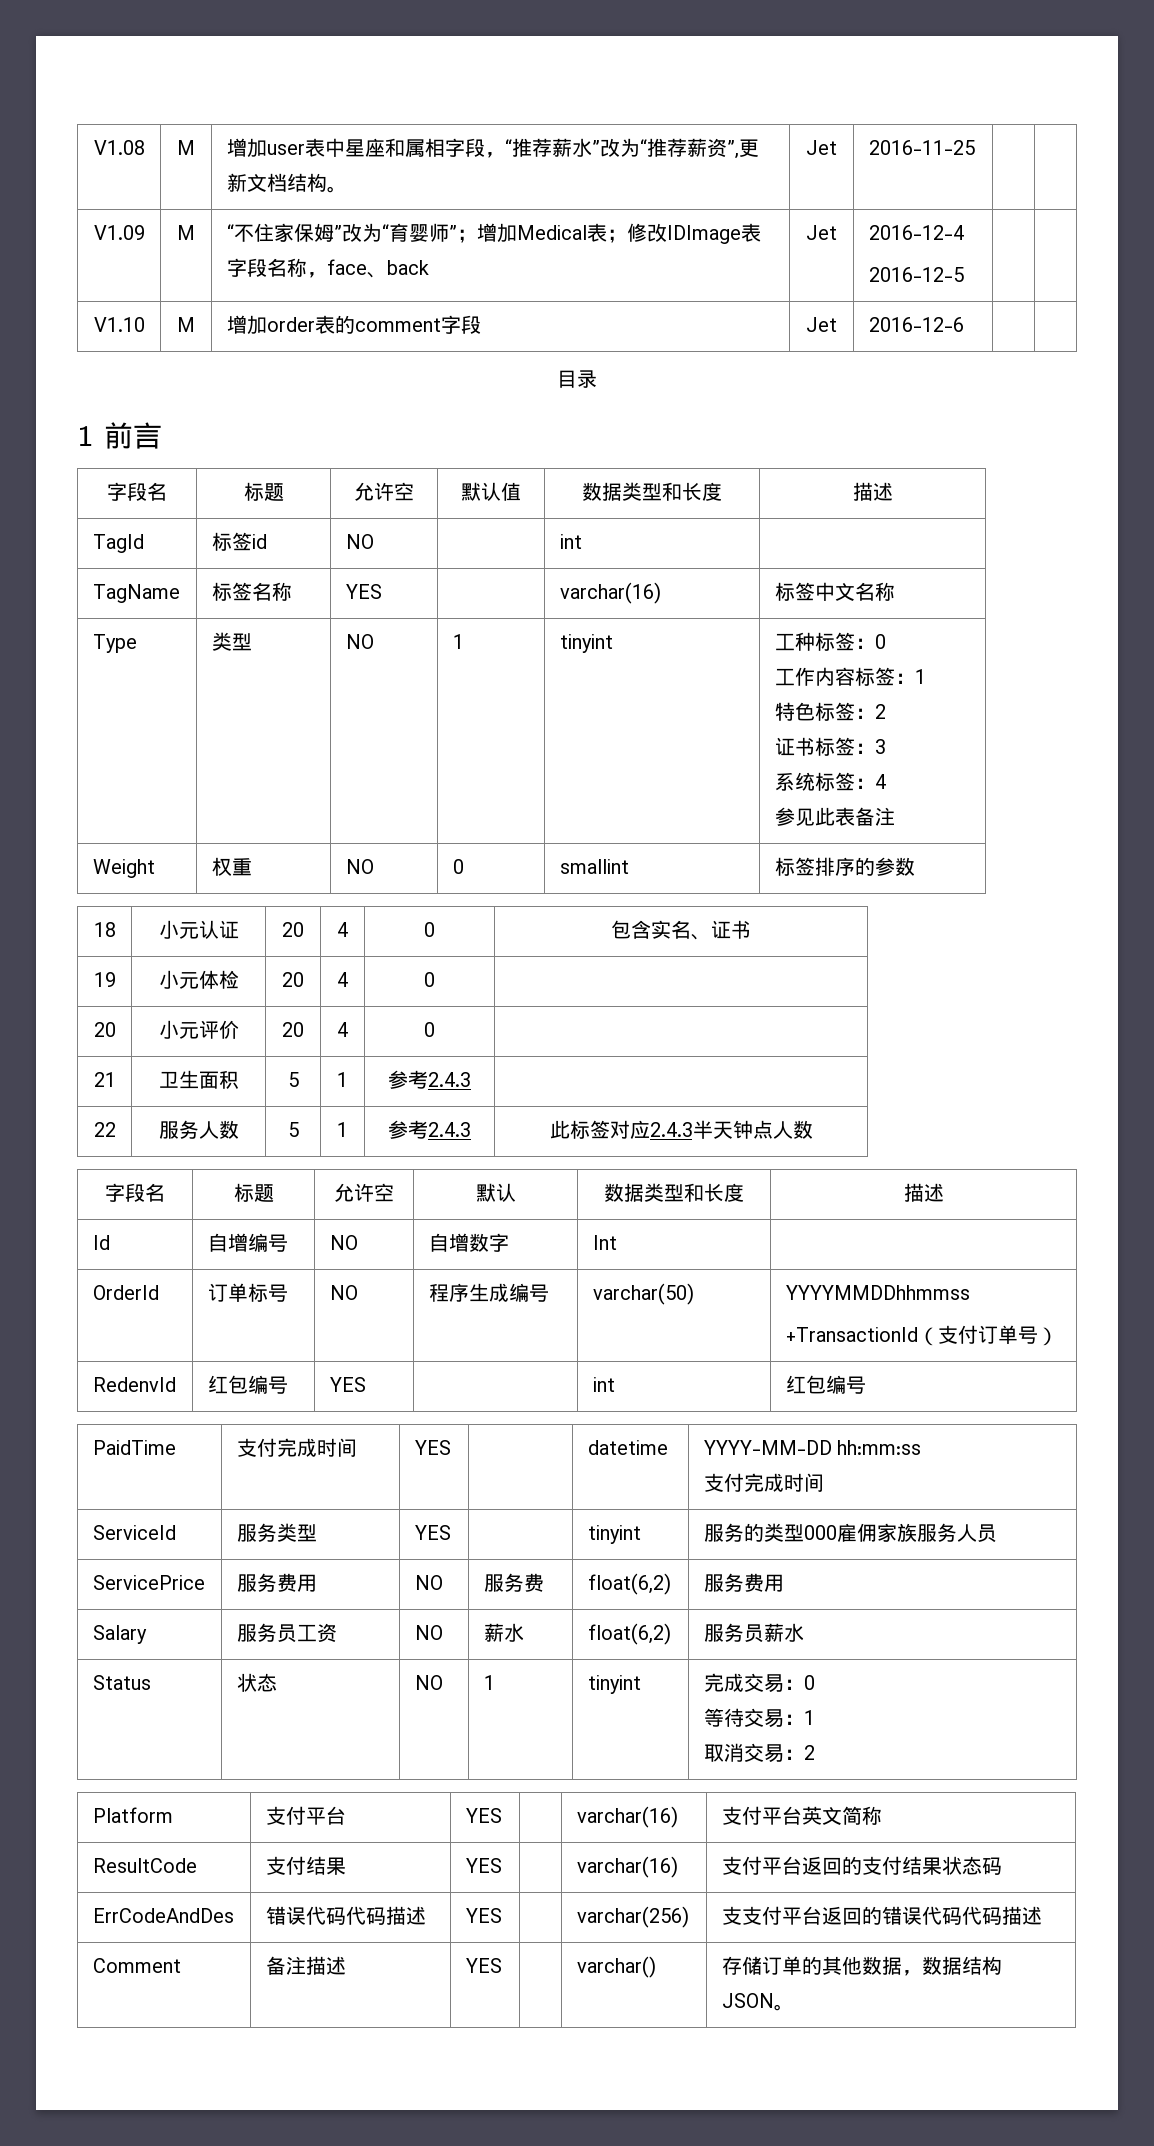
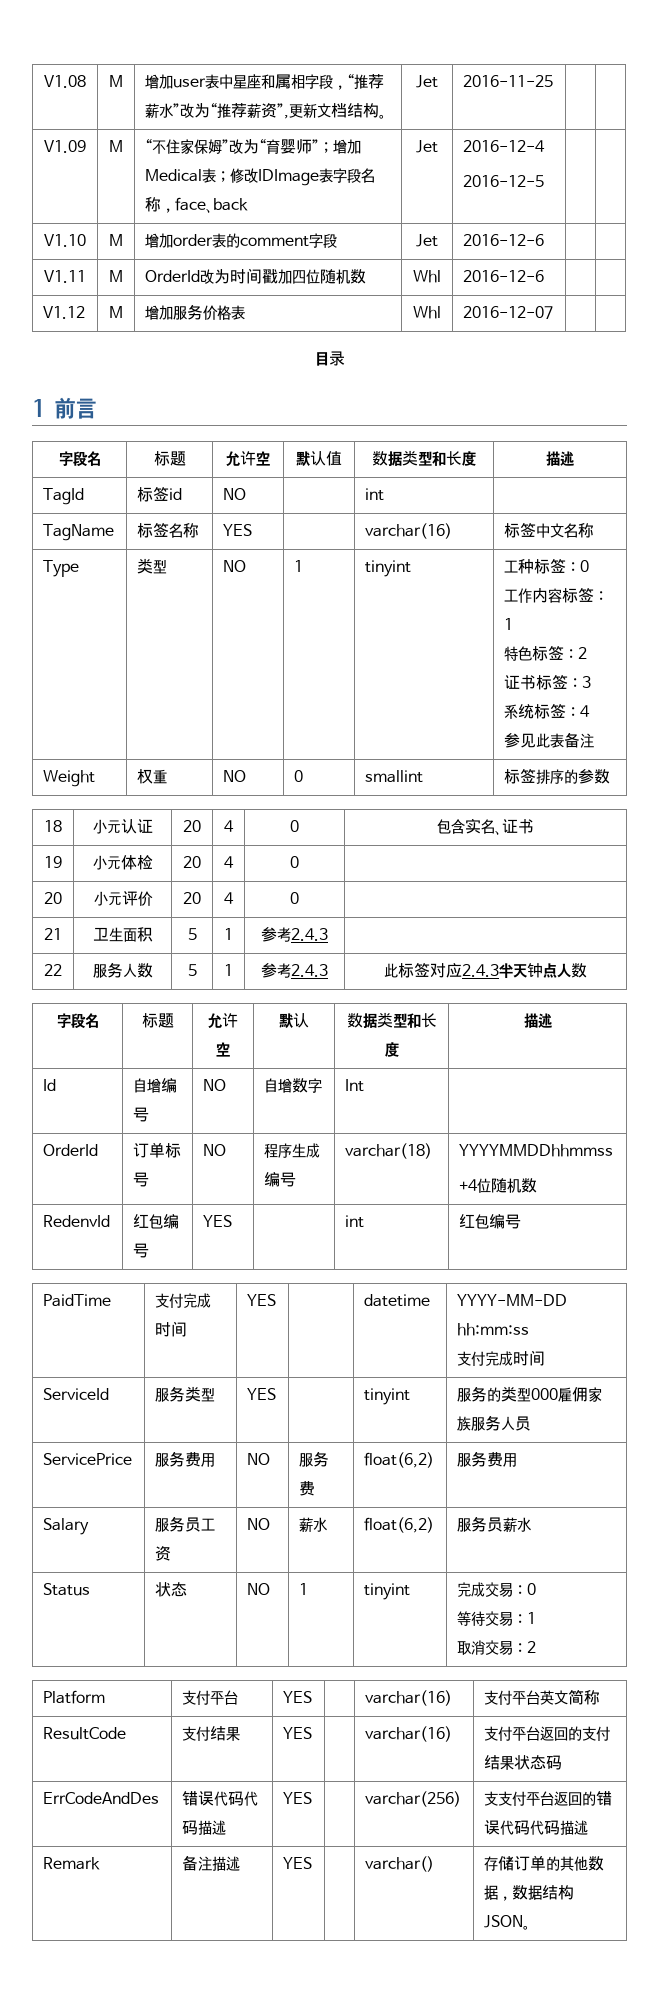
+ V1.11 | M | OrderId改为时间戳加四位随机数 | Whl | 2016-12-6 | |
+ V1.12 | M | 增加服务价格表 | Whl | 2016-12-07 | |
- OrderId | 订单标号 | NO | 程序生成编号 | varchar(50) | YYYYMMDDhhmmss
- +TransactionId（支付订单号）
+ OrderId | 订单标号 | NO | 程序生成编号 | varchar(18) | YYYYMMDDhhmmss
+ +4位随机数
- Comment | 备注描述 | YES | | varchar() | 存储订单的其他数据，数据结构JSON。
+ Remark | 备注描述 | YES | | varchar() | 存储订单的其他数据，数据结构JSON。

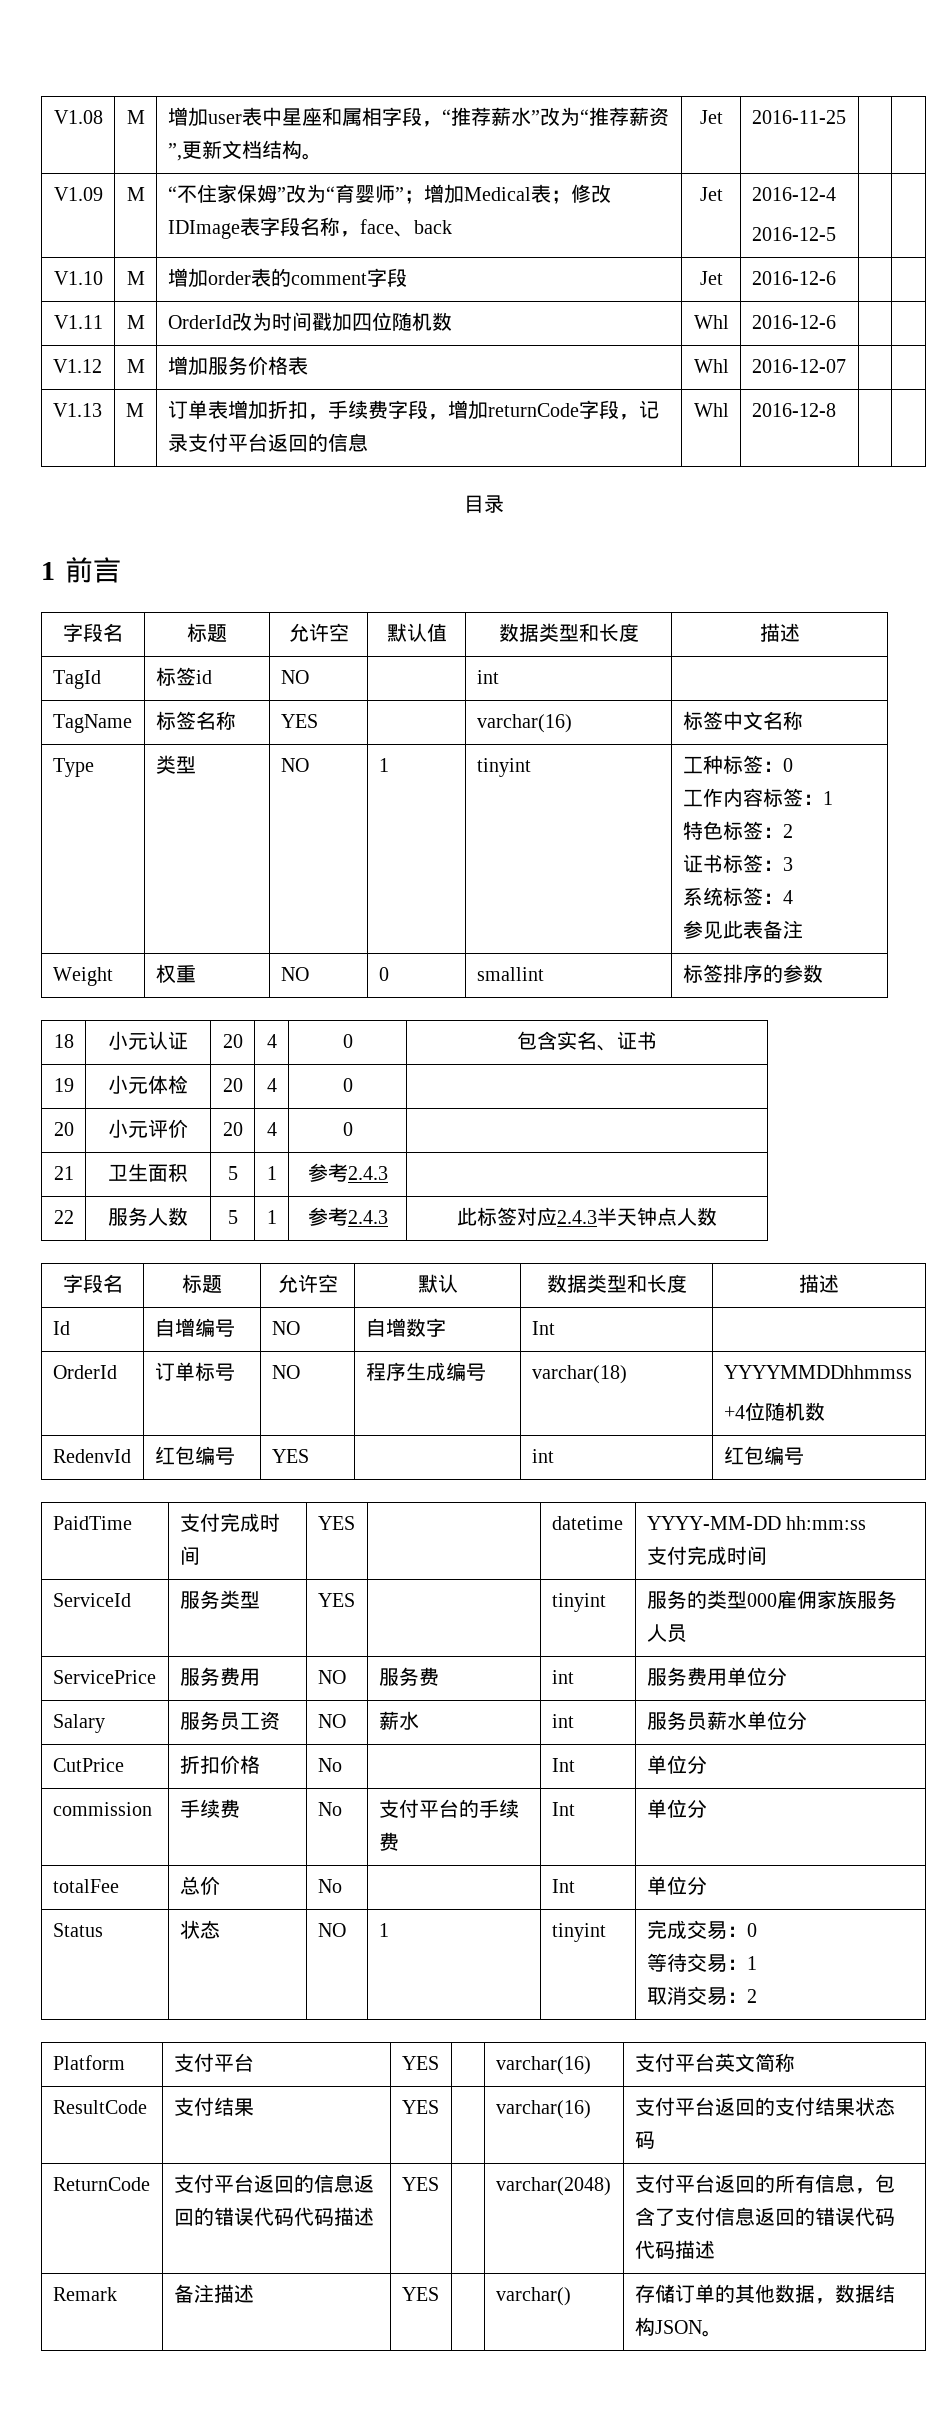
+ V1.13 | M | 订单表增加折扣，手续费字段，增加returnCode字段，记录支付平台返回的信息 | Whl | 2016-12-8 | |
- ServicePrice | 服务费用 | NO | 服务费 | float(6,2) | 服务费用
+ ServicePrice | 服务费用 | NO | 服务费 | int | 服务费用单位分
- Salary | 服务员工资 | NO | 薪水 | float(6,2) | 服务员薪水
+ Salary | 服务员工资 | NO | 薪水 | int | 服务员薪水单位分
+ CutPrice | 折扣价格 | No | | Int | 单位分
+ commission | 手续费 | No | 支付平台的手续费 | Int | 单位分
+ totalFee | 总价 | No | | Int | 单位分
- ErrCodeAndDes | 错误代码代码描述 | YES | | varchar(256) | 支支付平台返回的错误代码代码描述
+ ReturnCode | 支付平台返回的信息返回的错误代码代码描述 | YES | | varchar(2048) | 支付平台返回的所有信息，包含了支付信息返回的错误代码代码描述

